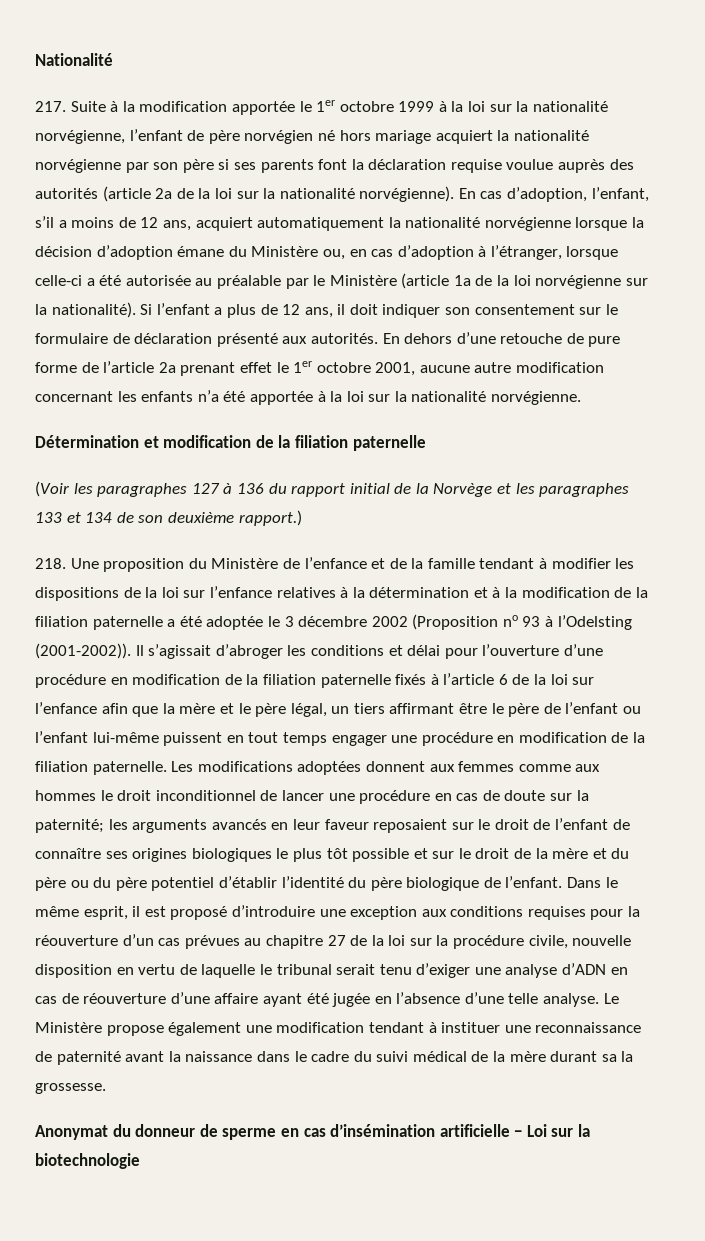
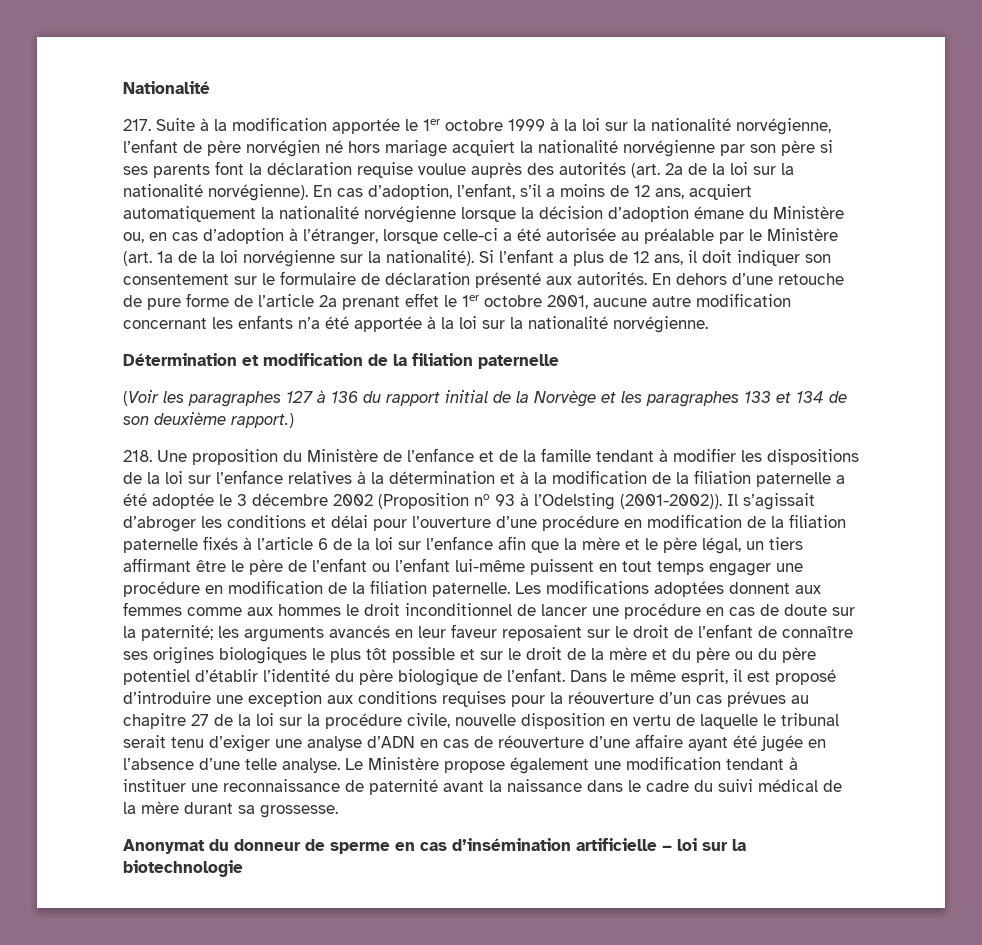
- 217. Suite à la modification apportée le 1er octobre 1999 à la loi sur la nationalité norvégienne, l’enfant de père norvégien né hors mariage acquiert la nationalité norvégienne par son père si ses parents font la déclaration requise voulue auprès des autorités (article 2a de la loi sur la nationalité norvégienne).
+ 217. Suite à la modification apportée le 1er octobre 1999 à la loi sur la nationalité norvégienne, l’enfant de père norvégien né hors mariage acquiert la nationalité norvégienne par son père si ses parents font la déclaration requise voulue auprès des autorités (art. 2a de la loi sur la nationalité norvégienne).
- En cas d’adoption, l’enfant, s’il a moins de 12 ans, acquiert automatiquement la nationalité norvégienne lorsque la décision d’adoption émane du Ministère ou, en cas d’adoption à l’étranger, lorsque celle-ci a été autorisée au préalable par le Ministère (article 1a de la loi norvégienne sur la nationalité).
+ En cas d’adoption, l’enfant, s’il a moins de 12 ans, acquiert automatiquement la nationalité norvégienne lorsque la décision d’adoption émane du Ministère ou, en cas d’adoption à l’étranger, lorsque celle-ci a été autorisée au préalable par le Ministère (art. 1a de la loi norvégienne sur la nationalité).
- Le Ministère propose également une modification tendant à instituer une reconnaissance de paternité avant la naissance dans le cadre du suivi médical de la mère durant sa la grossesse.
+ Le Ministère propose également une modification tendant à instituer une reconnaissance de paternité avant la naissance dans le cadre du suivi médical de la mère durant sa grossesse.
- Anonymat du donneur de sperme en cas d’insémination artificielle − Loi sur la biotechnologie
+ Anonymat du donneur de sperme en cas d’insémination artificielle − loi sur la biotechnologie

